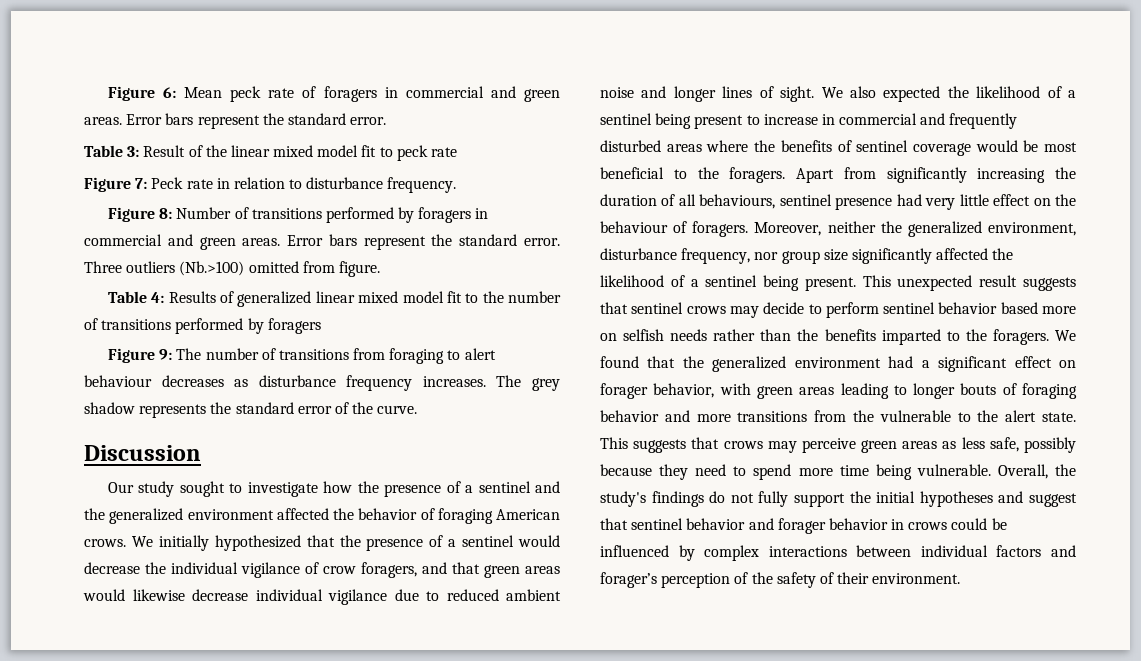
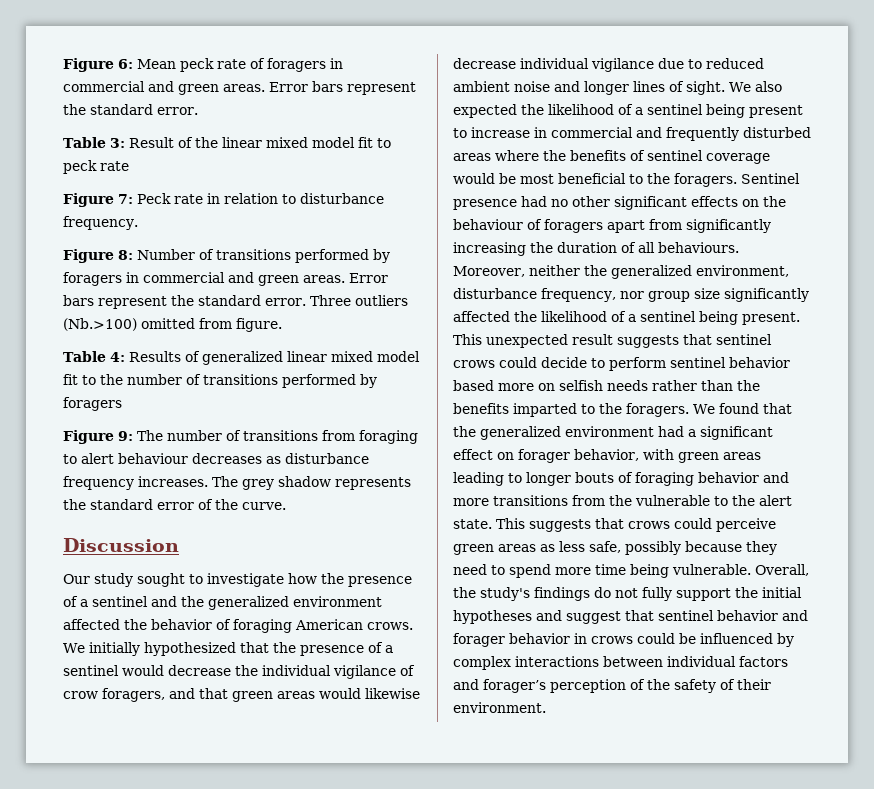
- Apart from significantly increasing the duration of all behaviours, sentinel presence had very little effect on the behaviour of foragers.
+ Sentinel presence had no other significant effects on the behaviour of foragers apart from significantly increasing the duration of all behaviours.
- This unexpected result suggests that sentinel crows may decide to perform sentinel behavior based more on selfish needs rather than the benefits imparted to the foragers.
+ This unexpected result suggests that sentinel crows could decide to perform sentinel behavior based more on selfish needs rather than the benefits imparted to the foragers.
- This suggests that crows may perceive green areas as less safe, possibly because they need to spend more time being vulnerable.
+ This suggests that crows could perceive green areas as less safe, possibly because they need to spend more time being vulnerable.

